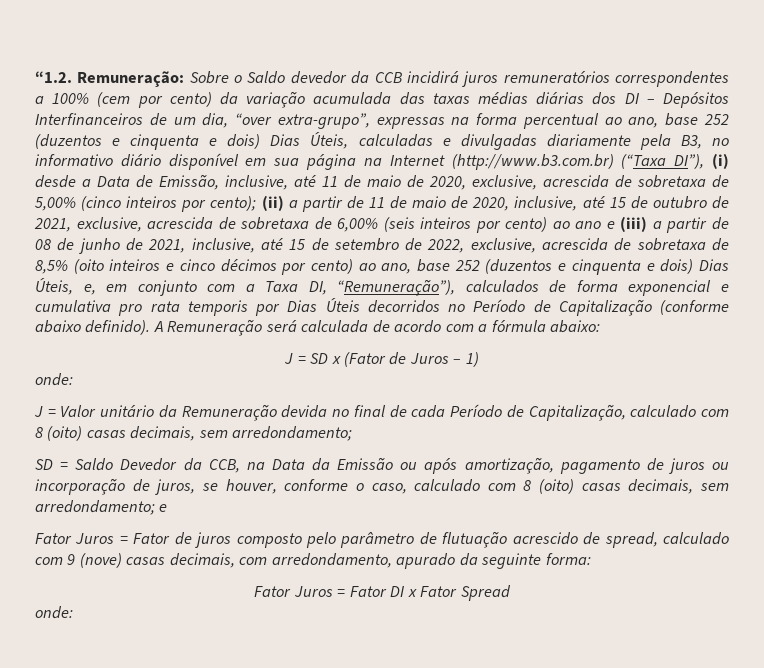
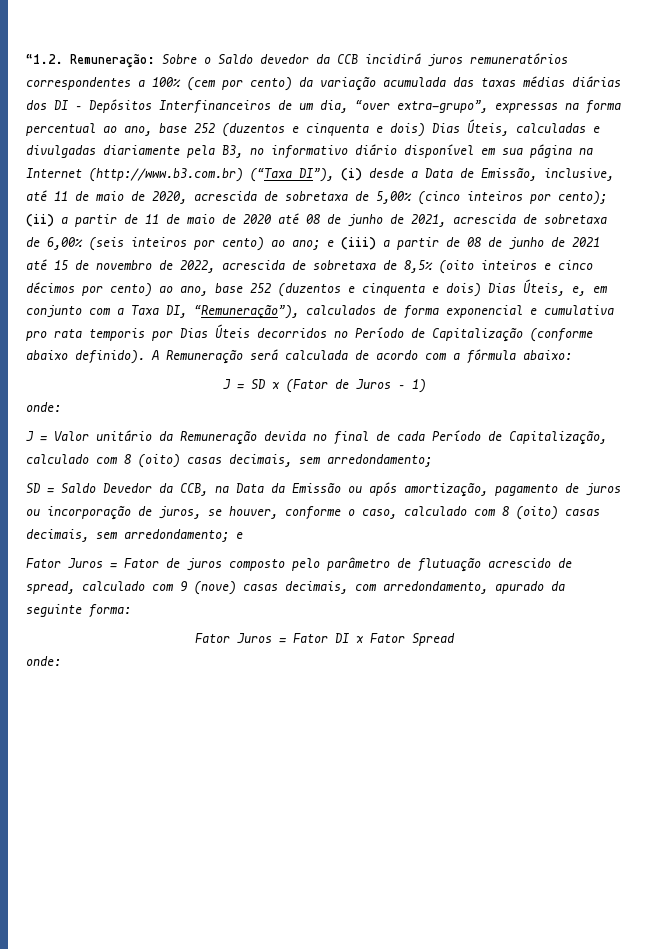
- Sobre o Saldo devedor da CCB incidirá juros remuneratórios correspondentes a 100% (cem por cento) da variação acumulada das taxas médias diárias dos DI – Depósitos Interfinanceiros de um dia, “over extra-grupo”, expressas na forma percentual ao ano, base 252 (duzentos e cinquenta e dois) Dias Úteis, calculadas e divulgadas diariamente pela B3, no informativo diário disponível em sua página na Internet (http://www.b3.com.br) (“Taxa DI”), (i) desde a Data de Emissão, inclusive, até 11 de maio de 2020, exclusive, acrescida de sobretaxa de 5,00% (cinco inteiros por cento);
+ Sobre o Saldo devedor da CCB incidirá juros remuneratórios correspondentes a 100% (cem por cento) da variação acumulada das taxas médias diárias dos DI – Depósitos Interfinanceiros de um dia, “over extra-grupo”, expressas na forma percentual ao ano, base 252 (duzentos e cinquenta e dois) Dias Úteis, calculadas e divulgadas diariamente pela B3, no informativo diário disponível em sua página na Internet (http://www.b3.com.br) (“Taxa DI”), (i) desde a Data de Emissão, inclusive, até 11 de maio de 2020, acrescida de sobretaxa de 5,00% (cinco inteiros por cento);
- (ii) a partir de 11 de maio de 2020, inclusive, até 15 de outubro de 2021, exclusive, acrescida de sobretaxa de 6,00% (seis inteiros por cento) ao ano e (iii) a partir de 08 de junho de 2021, inclusive, até 15 de setembro de 2022, exclusive, acrescida de sobretaxa de 8,5% (oito inteiros e cinco décimos por cento) ao ano, base 252 (duzentos e cinquenta e dois) Dias Úteis, e, em conjunto com a Taxa DI, “Remuneração”), calculados de forma exponencial e cumulativa pro rata temporis por Dias Úteis decorridos no Período de Capitalização (conforme abaixo definido).
+ (ii) a partir de 11 de maio de 2020 até 08 de junho de 2021, acrescida de sobretaxa de 6,00% (seis inteiros por cento) ao ano; e (iii) a partir de 08 de junho de 2021 até 15 de novembro de 2022, acrescida de sobretaxa de 8,5% (oito inteiros e cinco décimos por cento) ao ano, base 252 (duzentos e cinquenta e dois) Dias Úteis, e, em conjunto com a Taxa DI, “Remuneração”), calculados de forma exponencial e cumulativa pro rata temporis por Dias Úteis decorridos no Período de Capitalização (conforme abaixo definido).

